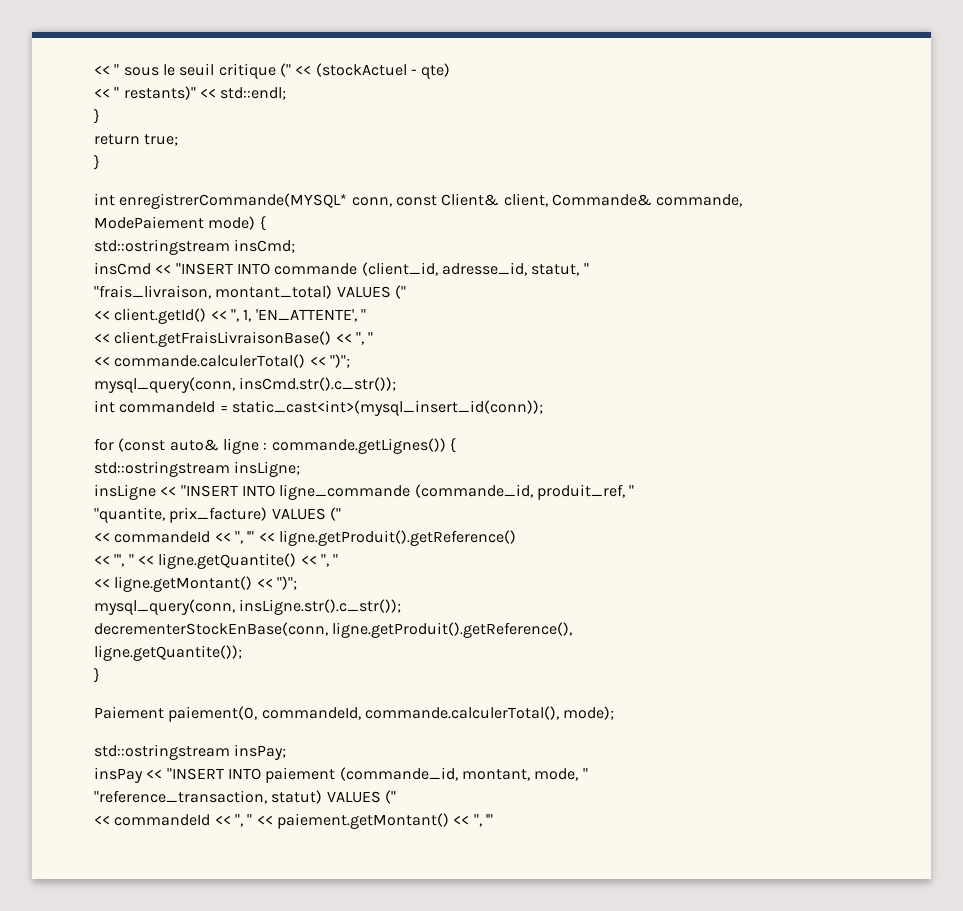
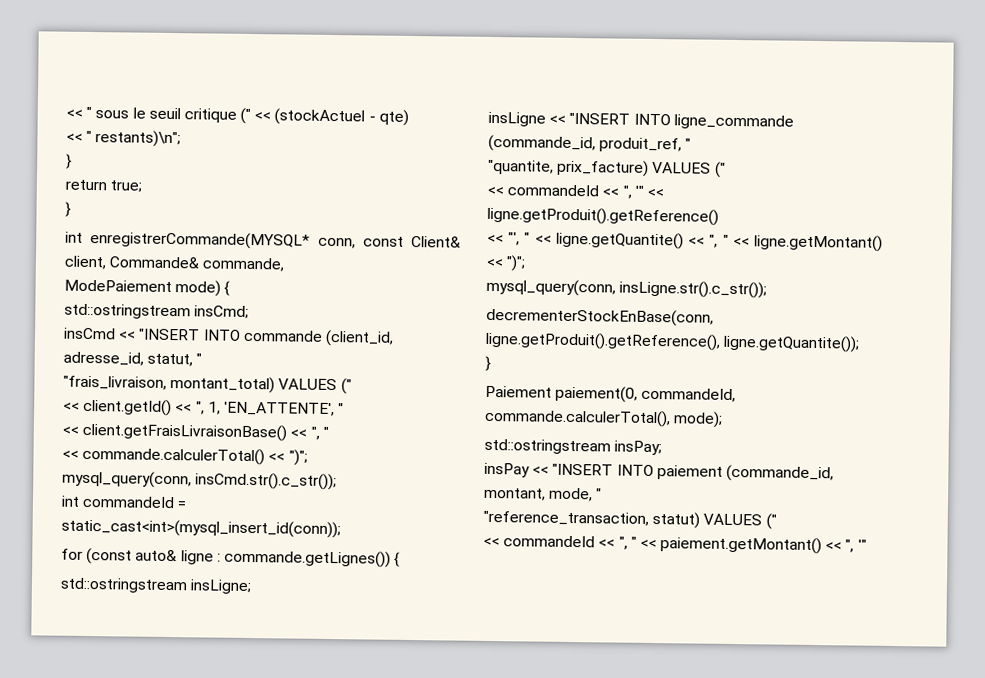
- << " restants)" << std::endl;
+ << " restants)\n";
- << "', " << ligne.getQuantite() << ", "
- << ligne.getMontant() << ")";
+ << "', " << ligne.getQuantite() << ", " << ligne.getMontant() << ")";
- decrementerStockEnBase(conn, ligne.getProduit().getReference(),
- ligne.getQuantite());
+ decrementerStockEnBase(conn, ligne.getProduit().getReference(), ligne.getQuantite());

